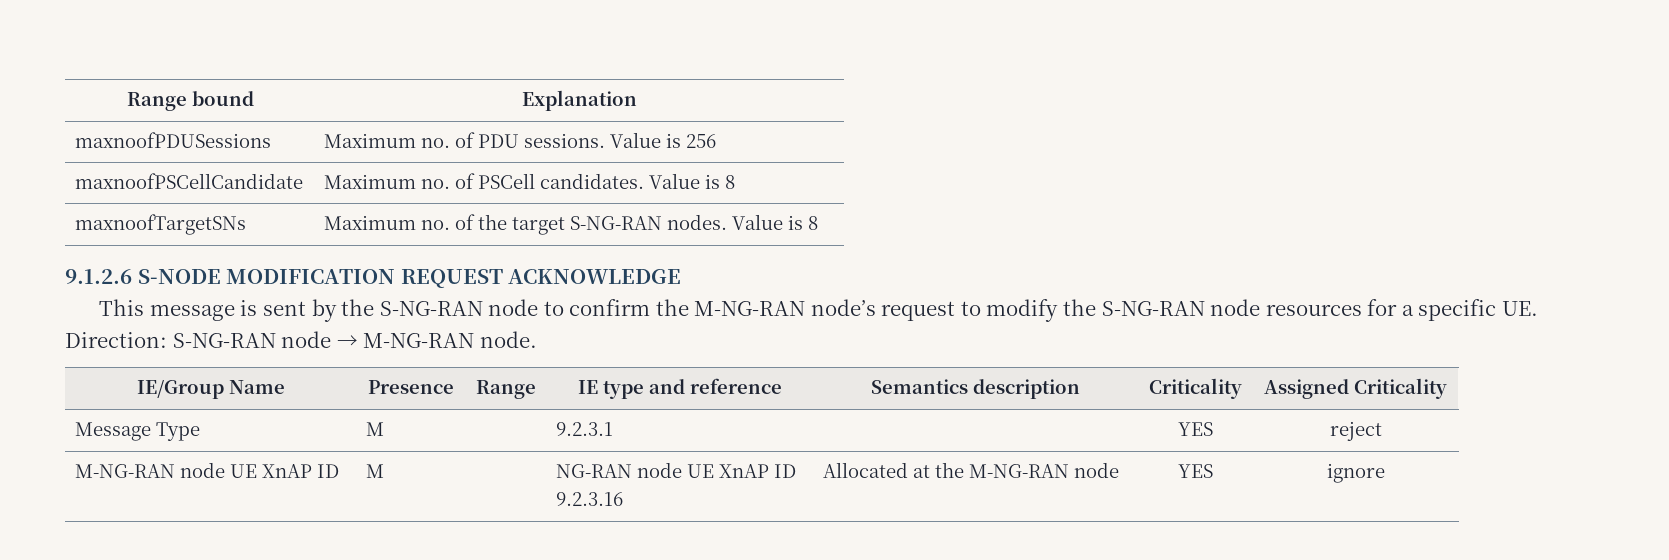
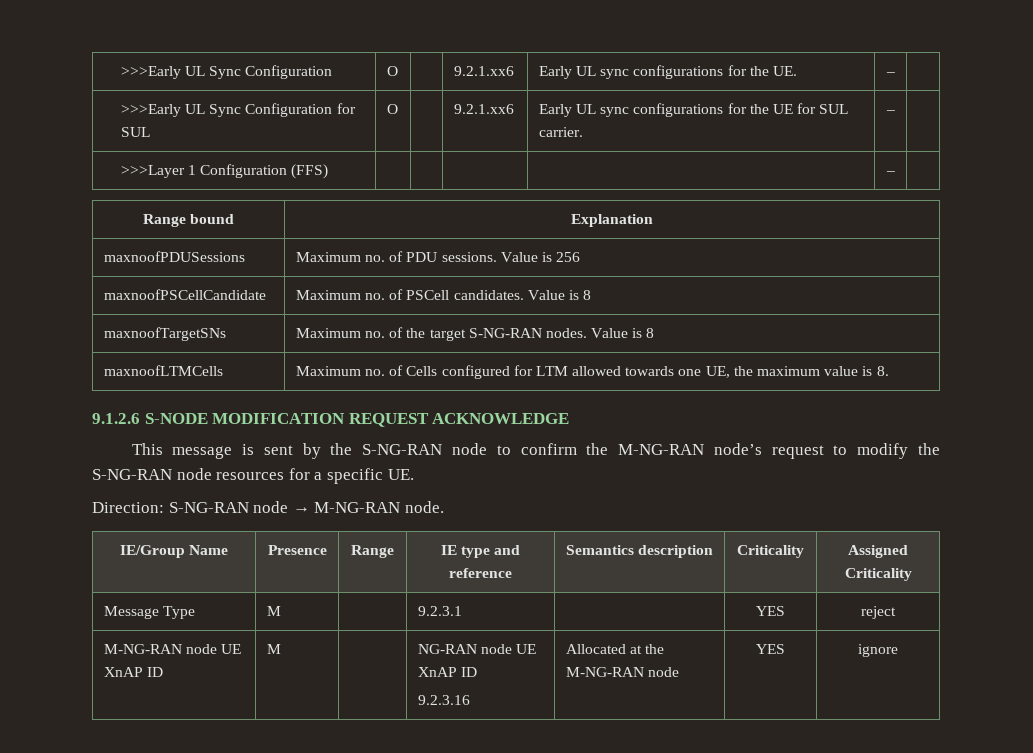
+ >>>Early UL Sync Configuration | O | | 9.2.1.xx6 | Early UL sync configurations for the UE. | – |
+ >>>Early UL Sync Configuration for SUL | O | | 9.2.1.xx6 | Early UL sync configurations for the UE for SUL carrier. | – |
+ >>>Layer 1 Configuration (FFS) | | | | | – |
+ maxnoofLTMCells | Maximum no. of Cells configured for LTM allowed towards one UE, the maximum value is 8.

